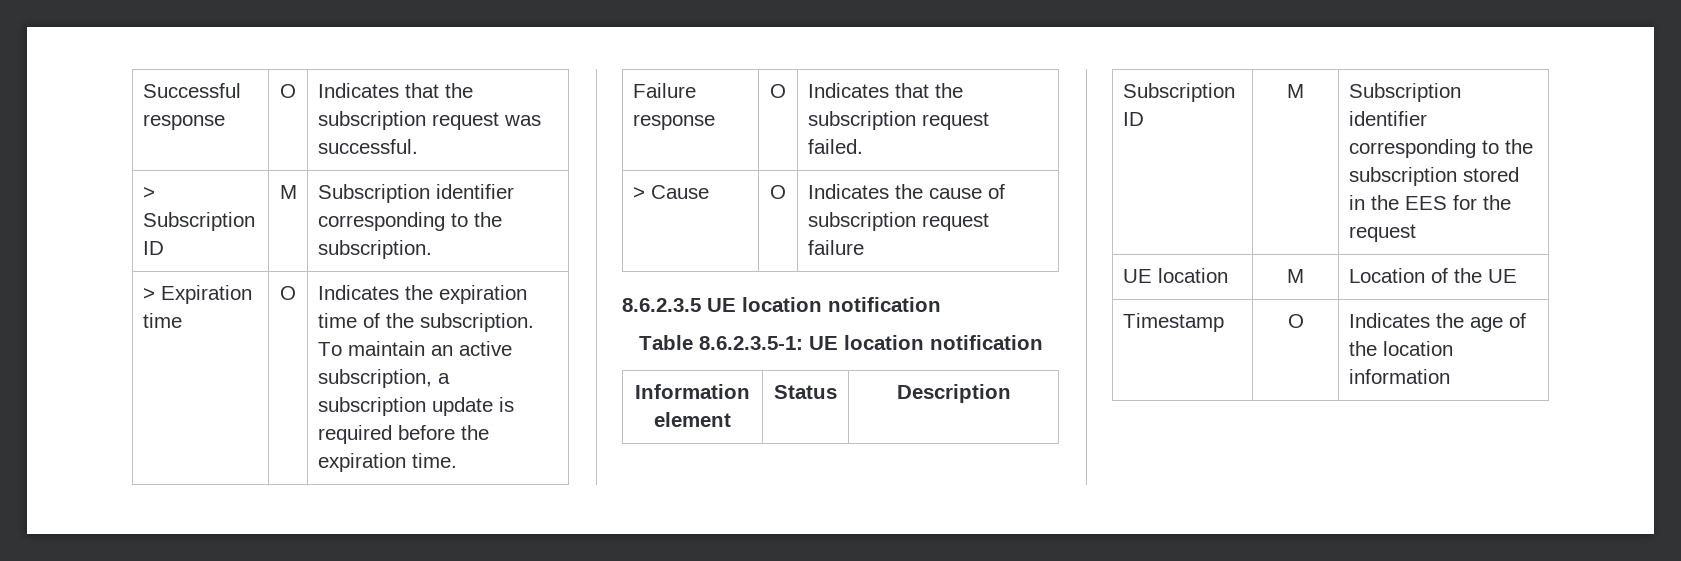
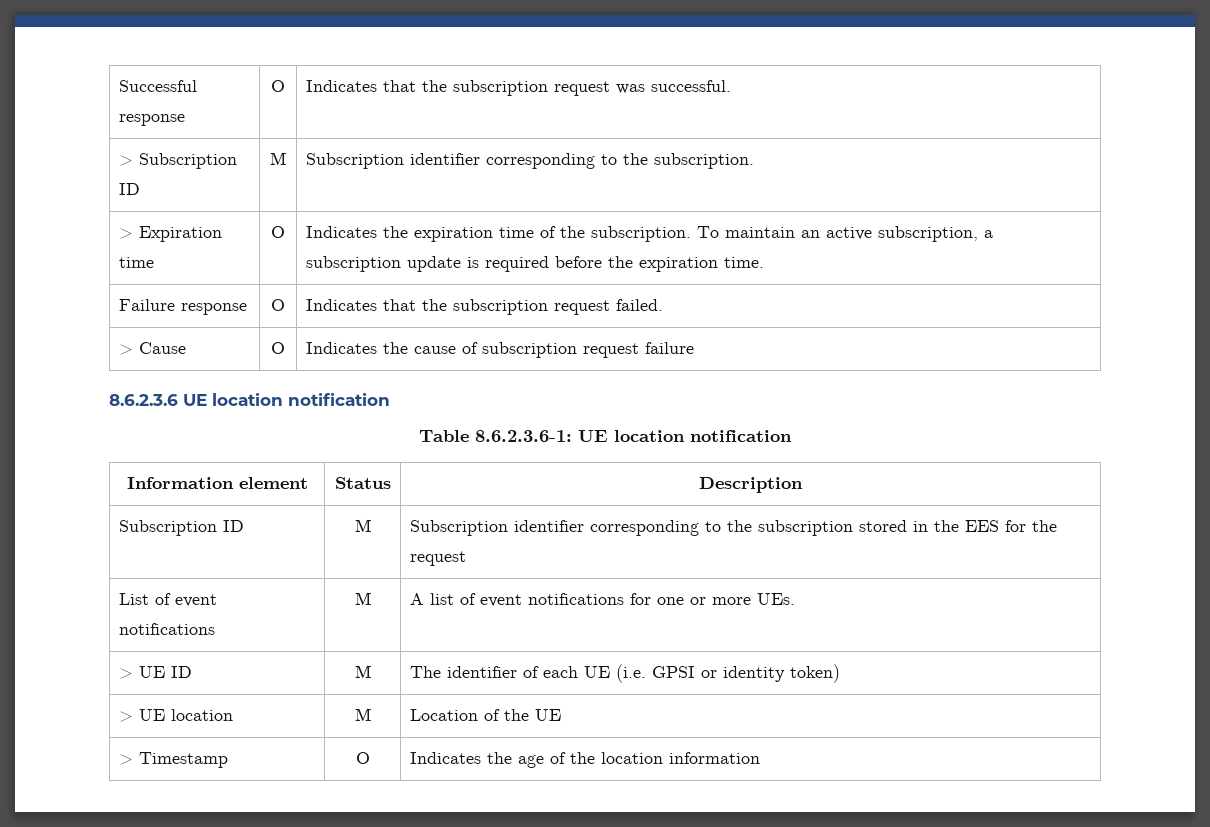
- 8.6.2.3.5 UE location notification
+ 8.6.2.3.6 UE location notification
- Table 8.6.2.3.5-1: UE location notification
+ Table 8.6.2.3.6-1: UE location notification
- UE location | M | Location of the UE
+ List of event notifications | M | A list of event notifications for one or more UEs.
+ > UE ID | M | The identifier of each UE (i.e. GPSI or identity token)
+ > UE location | M | Location of the UE
- Timestamp | O | Indicates the age of the location information
+ > Timestamp | O | Indicates the age of the location information

